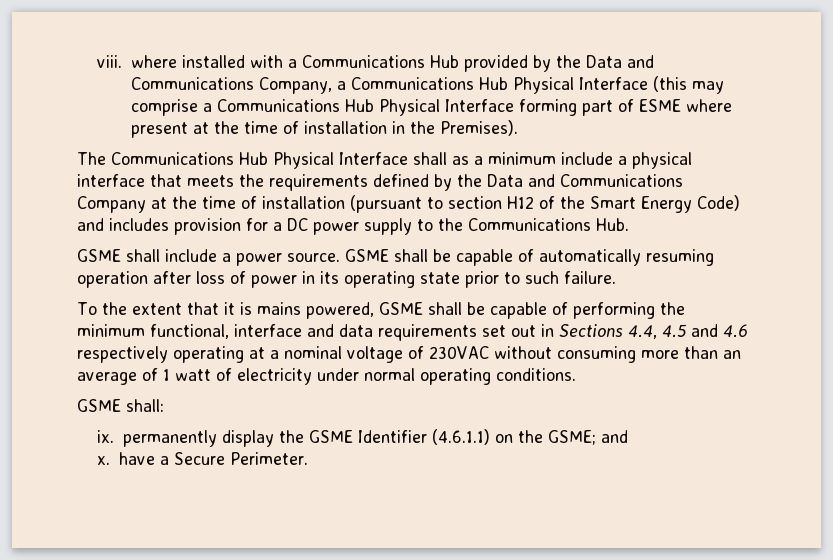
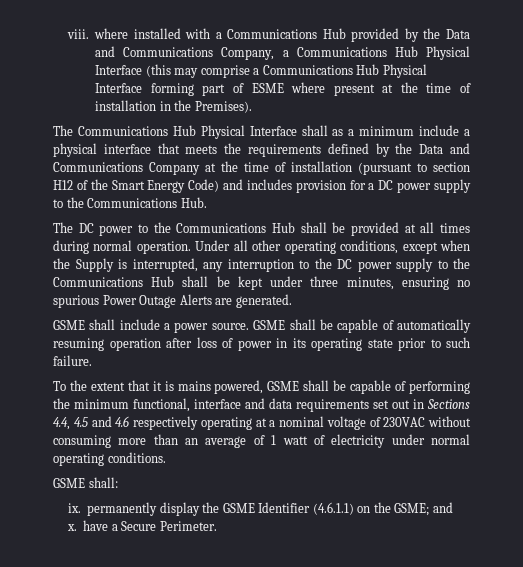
+ The DC power to the Communications Hub shall be provided at all times during normal operation. Under all other operating conditions, except when the Supply is interrupted, any interruption to the DC power supply to the Communications Hub shall be kept under three minutes, ensuring no spurious Power Outage Alerts are generated.

